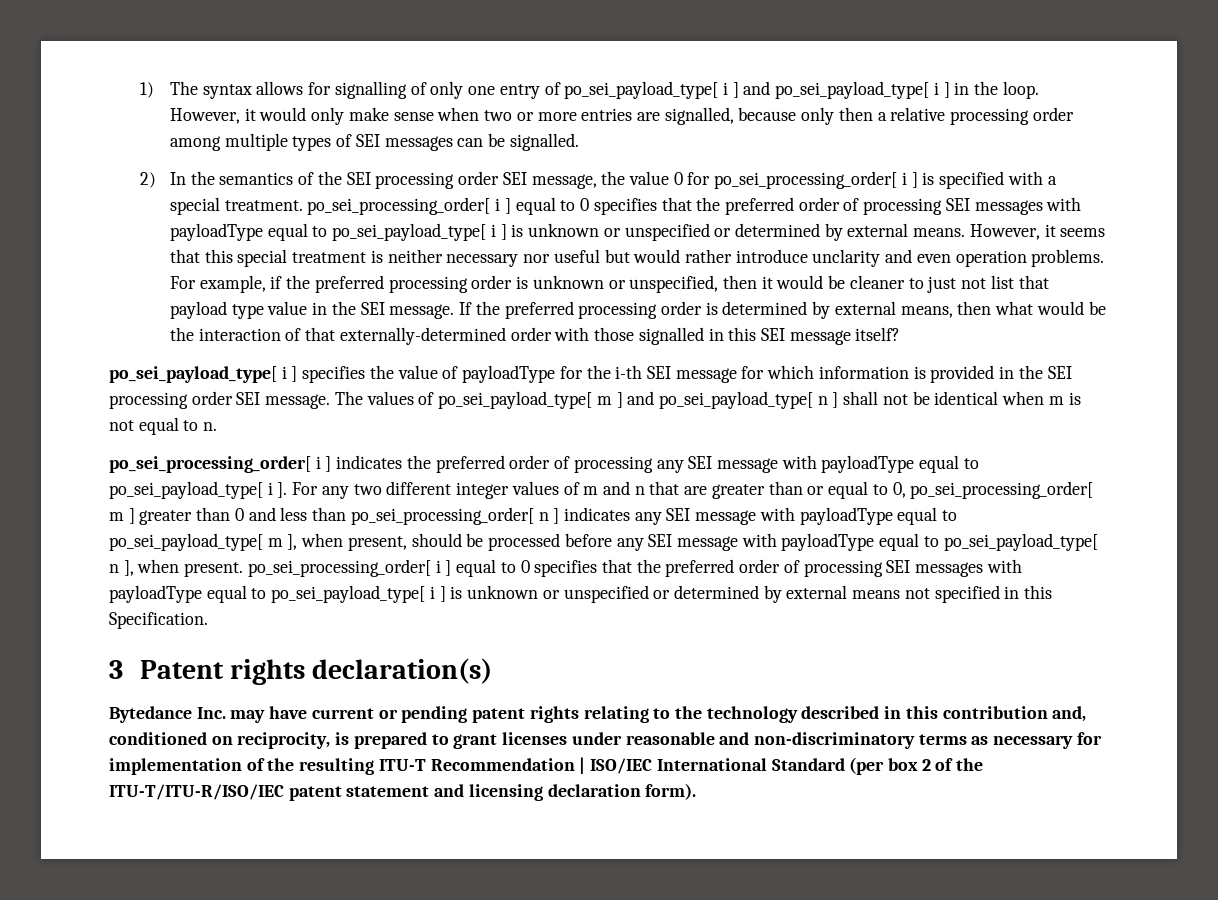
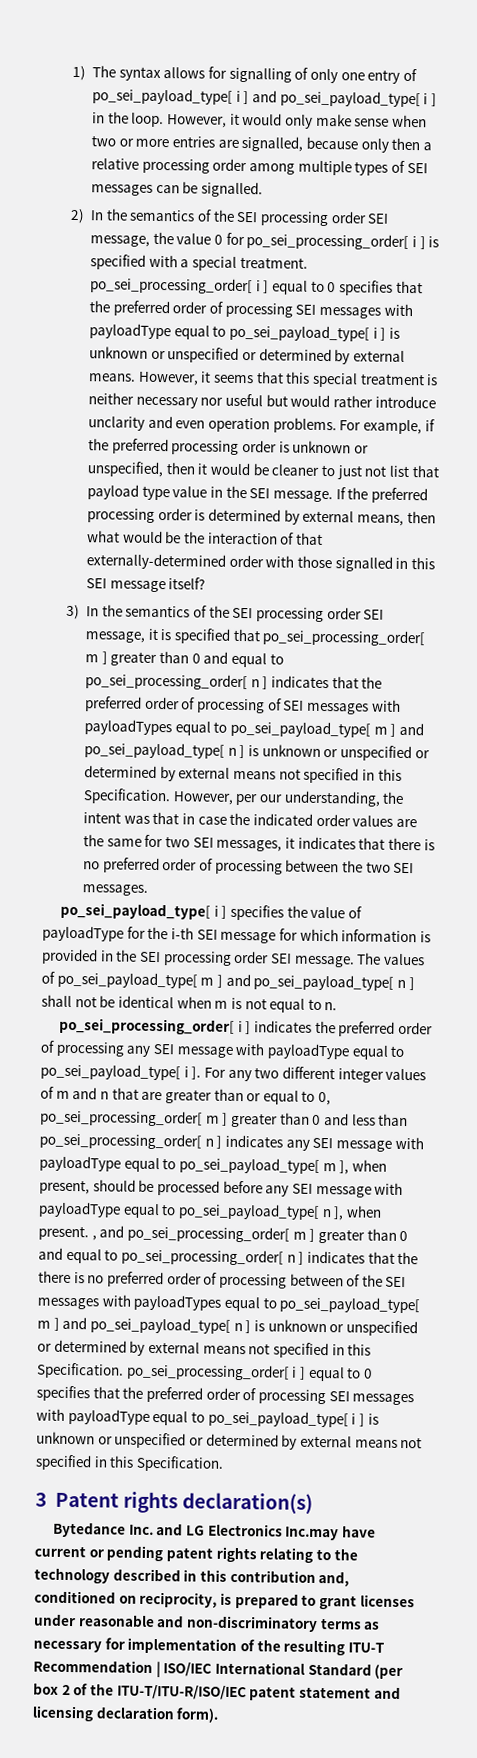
+ 3) In the semantics of the SEI processing order SEI message, it is specified that po_sei_processing_order[ m ] greater than 0 and equal to po_sei_processing_order[ n ] indicates that the preferred order of processing of SEI messages with payloadTypes equal to po_sei_payload_type[ m ] and po_sei_payload_type[ n ] is unknown or unspecified or determined by external means not specified in this Specification. However, per our understanding, the intent was that in case the indicated order values are the same for two SEI messages, it indicates that there is no preferred order of processing between the two SEI messages.
- For any two different integer values of m and n that are greater than or equal to 0, po_sei_processing_order[ m ] greater than 0 and less than po_sei_processing_order[ n ] indicates any SEI message with payloadType equal to po_sei_payload_type[ m ], when present, should be processed before any SEI message with payloadType equal to po_sei_payload_type[ n ], when present. po_sei_processing_order[ i ] equal to 0 specifies that the preferred order of processing SEI messages with payloadType equal to po_sei_payload_type[ i ] is unknown or unspecified or determined by external means not specified in this Specification.
+ For any two different integer values of m and n that are greater than or equal to 0, po_sei_processing_order[ m ] greater than 0 and less than po_sei_processing_order[ n ] indicates any SEI message with payloadType equal to po_sei_payload_type[ m ], when present, should be processed before any SEI message with payloadType equal to po_sei_payload_type[ n ], when present. , and po_sei_processing_order[ m ] greater than 0 and equal to po_sei_processing_order[ n ] indicates that the there is no preferred order of processing between of the SEI messages with payloadTypes equal to po_sei_payload_type[ m ] and po_sei_payload_type[ n ] is unknown or unspecified or determined by external means not specified in this Specification. po_sei_processing_order[ i ] equal to 0 specifies that the preferred order of processing SEI messages with payloadType equal to po_sei_payload_type[ i ] is unknown or unspecified or determined by external means not specified in this Specification.
- Bytedance Inc. may have current or pending patent rights relating to the technology described in this contribution and, conditioned on reciprocity, is prepared to grant licenses under reasonable and non-discriminatory terms as necessary for implementation of the resulting ITU-T Recommendation | ISO/IEC International Standard (per box 2 of the ITU-T/ITU-R/ISO/IEC patent statement and licensing declaration form).
+ Bytedance Inc. and LG Electronics Inc.may have current or pending patent rights relating to the technology described in this contribution and, conditioned on reciprocity, is prepared to grant licenses under reasonable and non-discriminatory terms as necessary for implementation of the resulting ITU-T Recommendation | ISO/IEC International Standard (per box 2 of the ITU-T/ITU-R/ISO/IEC patent statement and licensing declaration form).

